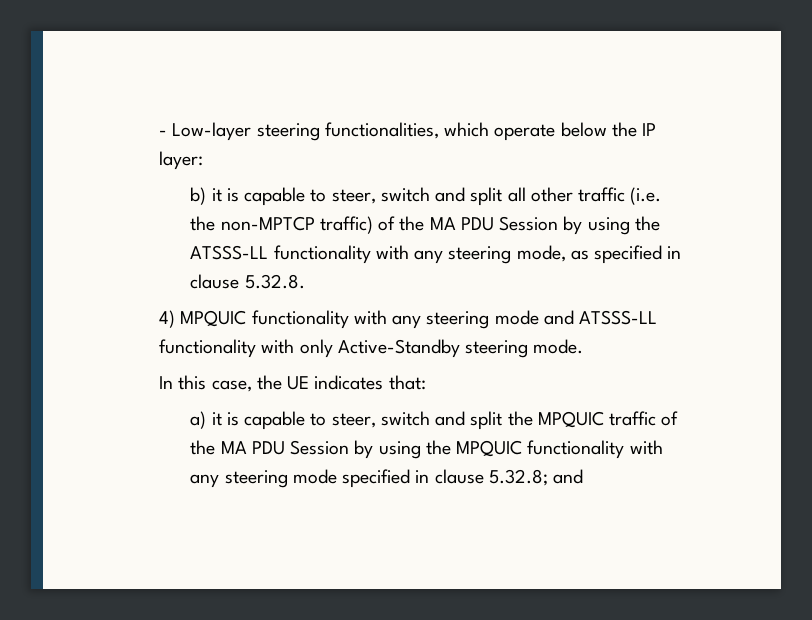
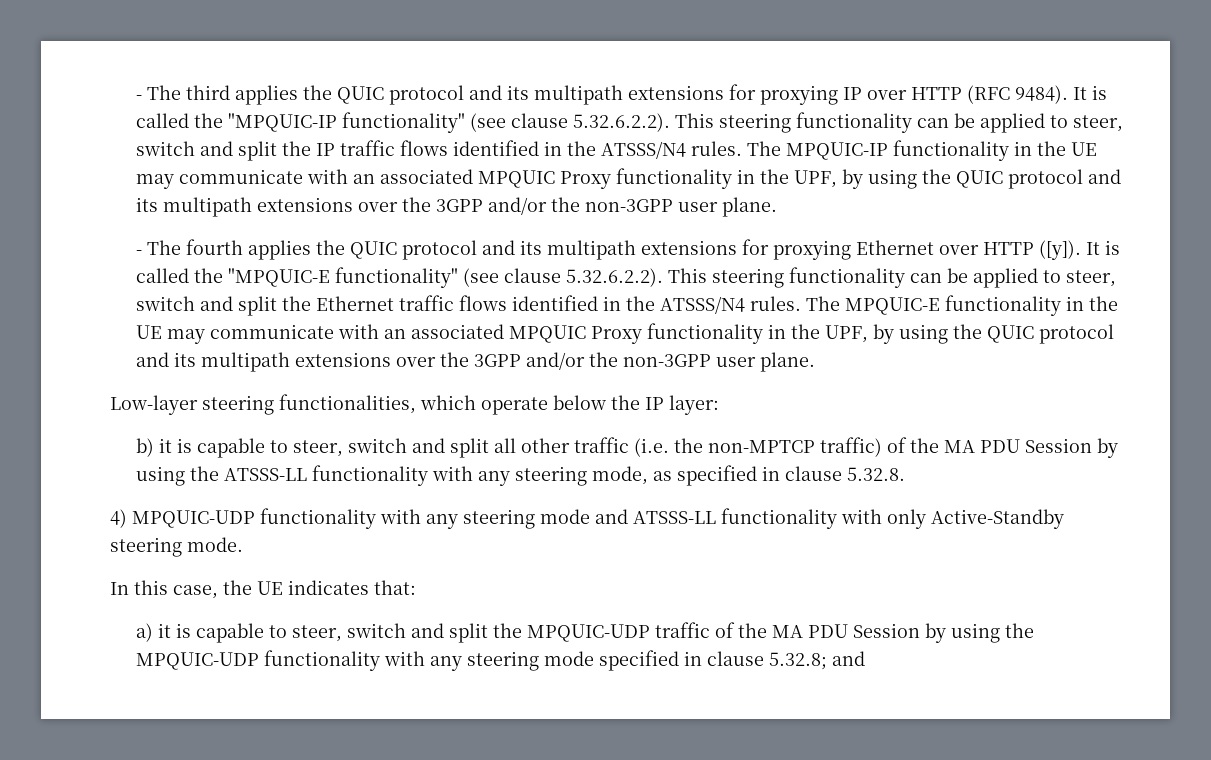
- - Low-layer steering functionalities, which operate below the IP layer:
+ - The third applies the QUIC protocol and its multipath extensions for proxying IP over HTTP (RFC 9484). It is called the "MPQUIC-IP functionality" (see clause 5.32.6.2.2). This steering functionality can be applied to steer, switch and split the IP traffic flows identified in the ATSSS/N4 rules. The MPQUIC-IP functionality in the UE may communicate with an associated MPQUIC Proxy functionality in the UPF, by using the QUIC protocol and its multipath extensions over the 3GPP and/or the non-3GPP user plane.
+ - The fourth applies the QUIC protocol and its multipath extensions for proxying Ethernet over HTTP ([y]). It is called the "MPQUIC-E functionality" (see clause 5.32.6.2.2). This steering functionality can be applied to steer, switch and split the Ethernet traffic flows identified in the ATSSS/N4 rules. The MPQUIC-E functionality in the UE may communicate with an associated MPQUIC Proxy functionality in the UPF, by using the QUIC protocol and its multipath extensions over the 3GPP and/or the non-3GPP user plane.
+ Low-layer steering functionalities, which operate below the IP layer:
- 4) MPQUIC functionality with any steering mode and ATSSS-LL functionality with only Active-Standby steering mode.
+ 4) MPQUIC-UDP functionality with any steering mode and ATSSS-LL functionality with only Active-Standby steering mode.
- a) it is capable to steer, switch and split the MPQUIC traffic of the MA PDU Session by using the MPQUIC functionality with any steering mode specified in clause 5.32.8; and
+ a) it is capable to steer, switch and split the MPQUIC-UDP traffic of the MA PDU Session by using the MPQUIC-UDP functionality with any steering mode specified in clause 5.32.8; and

